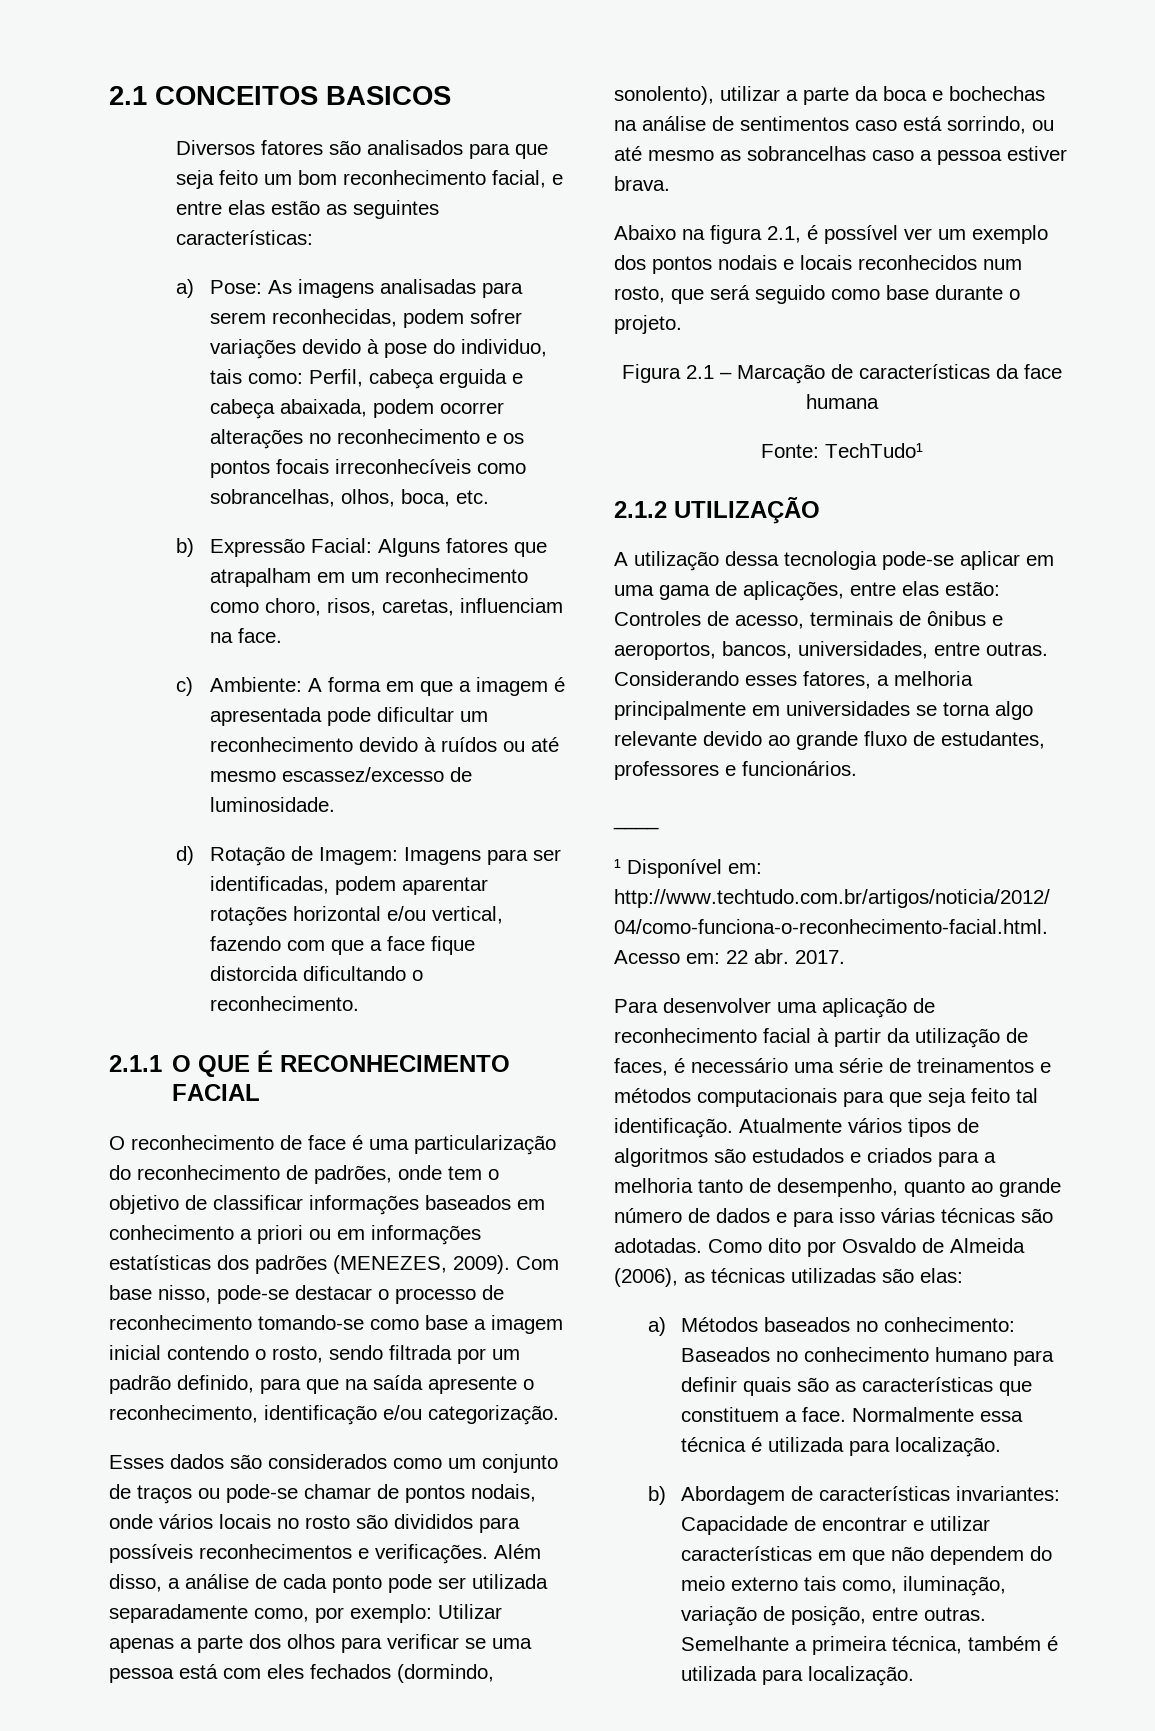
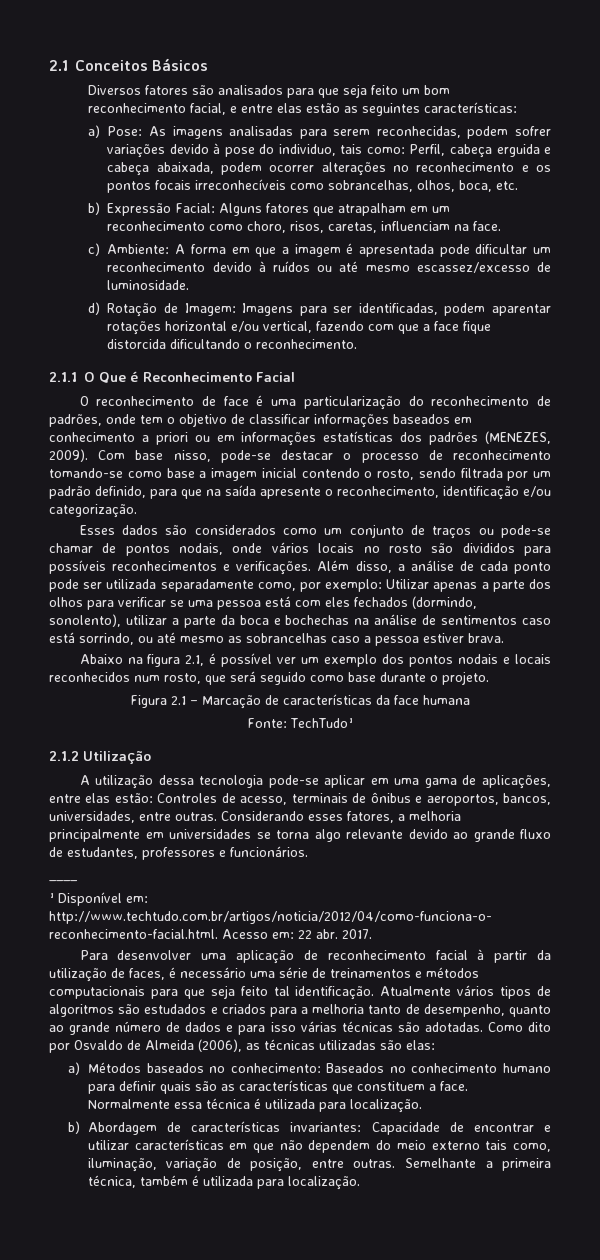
- 2.1 CONCEITOS BASICOS
+ 2.1 Conceitos Básicos
- 2.1.1 O QUE É RECONHECIMENTO FACIAL
+ 2.1.1 O Que é Reconhecimento Facial
- 2.1.2 UTILIZAÇÃO
+ 2.1.2 Utilização

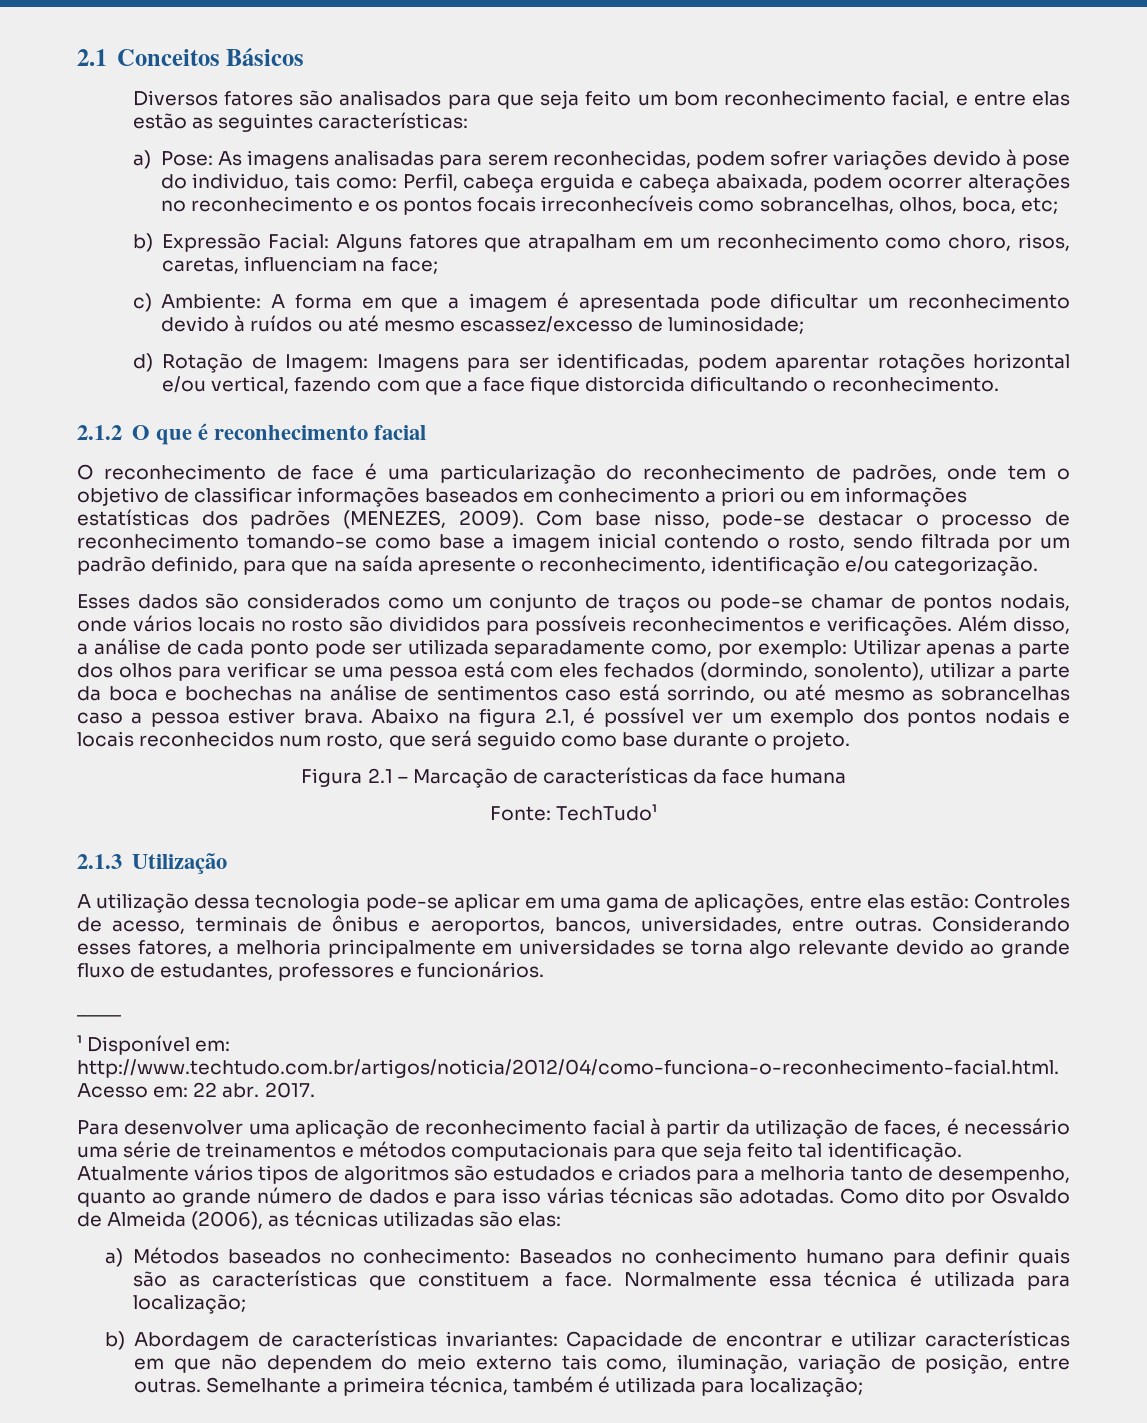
- a) Pose: As imagens analisadas para serem reconhecidas, podem sofrer variações devido à pose do individuo, tais como: Perfil, cabeça erguida e cabeça abaixada, podem ocorrer alterações no reconhecimento e os pontos focais irreconhecíveis como sobrancelhas, olhos, boca, etc.
+ a) Pose: As imagens analisadas para serem reconhecidas, podem sofrer variações devido à pose do individuo, tais como: Perfil, cabeça erguida e cabeça abaixada, podem ocorrer alterações no reconhecimento e os pontos focais irreconhecíveis como sobrancelhas, olhos, boca, etc;
- b) Expressão Facial: Alguns fatores que atrapalham em um reconhecimento como choro, risos, caretas, influenciam na face.
+ b) Expressão Facial: Alguns fatores que atrapalham em um reconhecimento como choro, risos, caretas, influenciam na face;
- c) Ambiente: A forma em que a imagem é apresentada pode dificultar um reconhecimento devido à ruídos ou até mesmo escassez/excesso de luminosidade.
+ c) Ambiente: A forma em que a imagem é apresentada pode dificultar um reconhecimento devido à ruídos ou até mesmo escassez/excesso de luminosidade;
- 2.1.1 O Que é Reconhecimento Facial
+ 2.1.2 O que é reconhecimento facial
- Utilizar apenas a parte dos olhos para verificar se uma pessoa está com eles fechados (dormindo, sonolento), utilizar a parte da boca e bochechas na análise de sentimentos caso está sorrindo, ou até mesmo as sobrancelhas caso a pessoa estiver brava.
- Abaixo na figura 2.1, é possível ver um exemplo dos pontos nodais e locais reconhecidos num rosto, que será seguido como base durante o projeto.
+ Utilizar apenas a parte dos olhos para verificar se uma pessoa está com eles fechados (dormindo, sonolento), utilizar a parte da boca e bochechas na análise de sentimentos caso está sorrindo, ou até mesmo as sobrancelhas caso a pessoa estiver brava. Abaixo na figura 2.1, é possível ver um exemplo dos pontos nodais e locais reconhecidos num rosto, que será seguido como base durante o projeto.
- 2.1.2 Utilização
+ 2.1.3 Utilização
- Normalmente essa técnica é utilizada para localização.
+ Normalmente essa técnica é utilizada para localização;
- Semelhante a primeira técnica, também é utilizada para localização.
+ Semelhante a primeira técnica, também é utilizada para localização;

